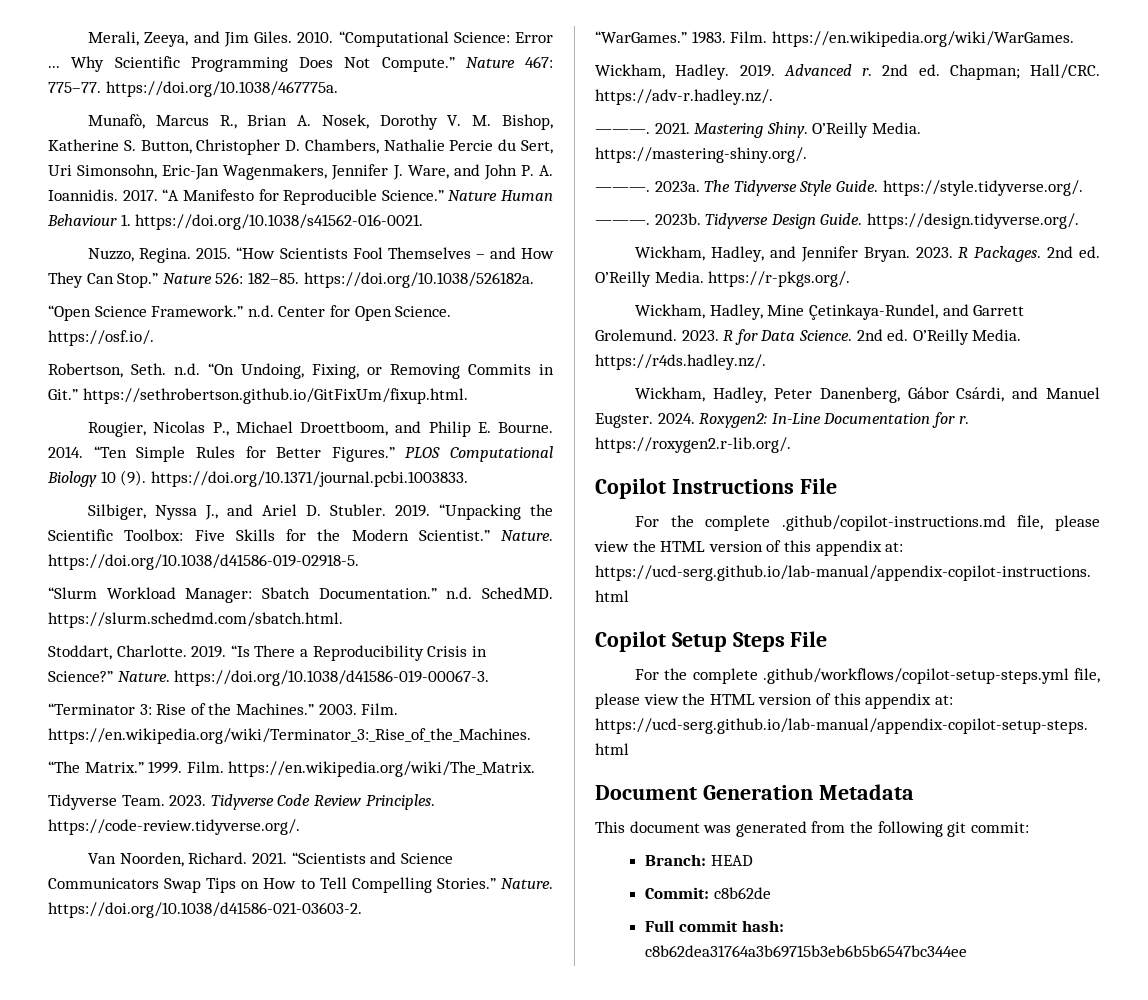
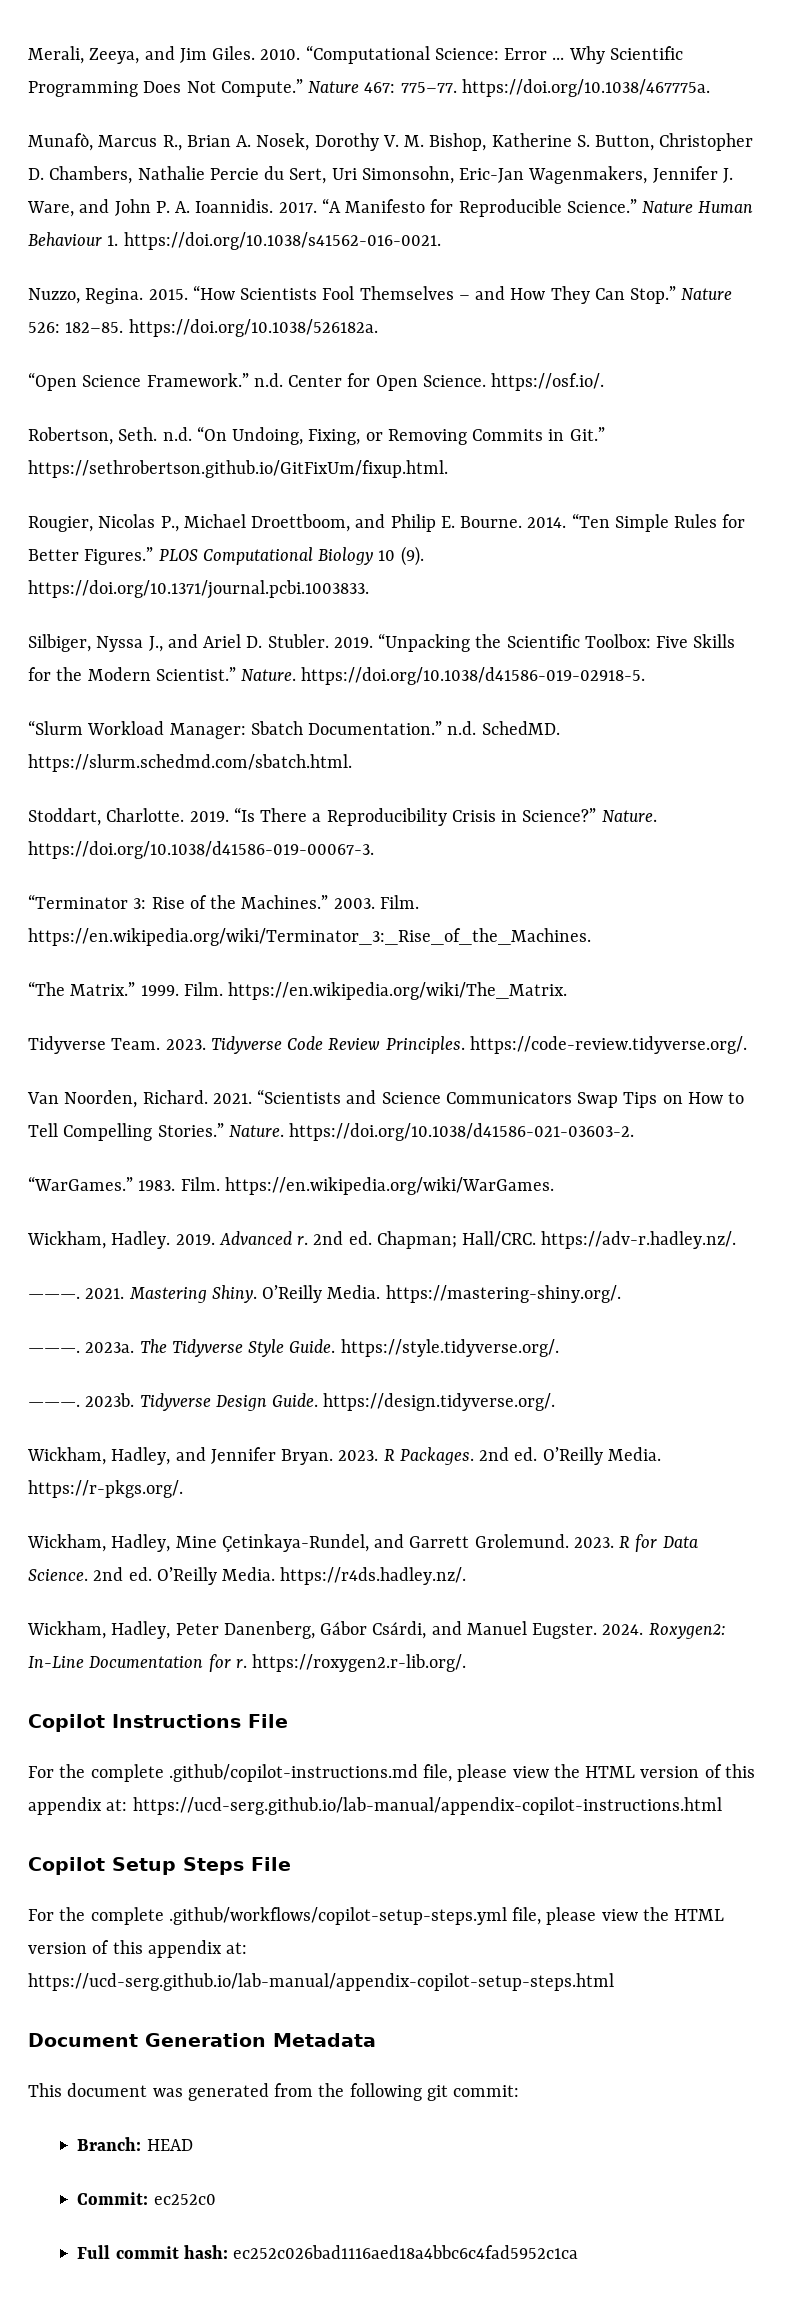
- Commit: c8b62de
+ Commit: ec252c0
- Full commit hash: c8b62dea31764a3b69715b3eb6b5b6547bc344ee
+ Full commit hash: ec252c026bad1116aed18a4bbc6c4fad5952c1ca

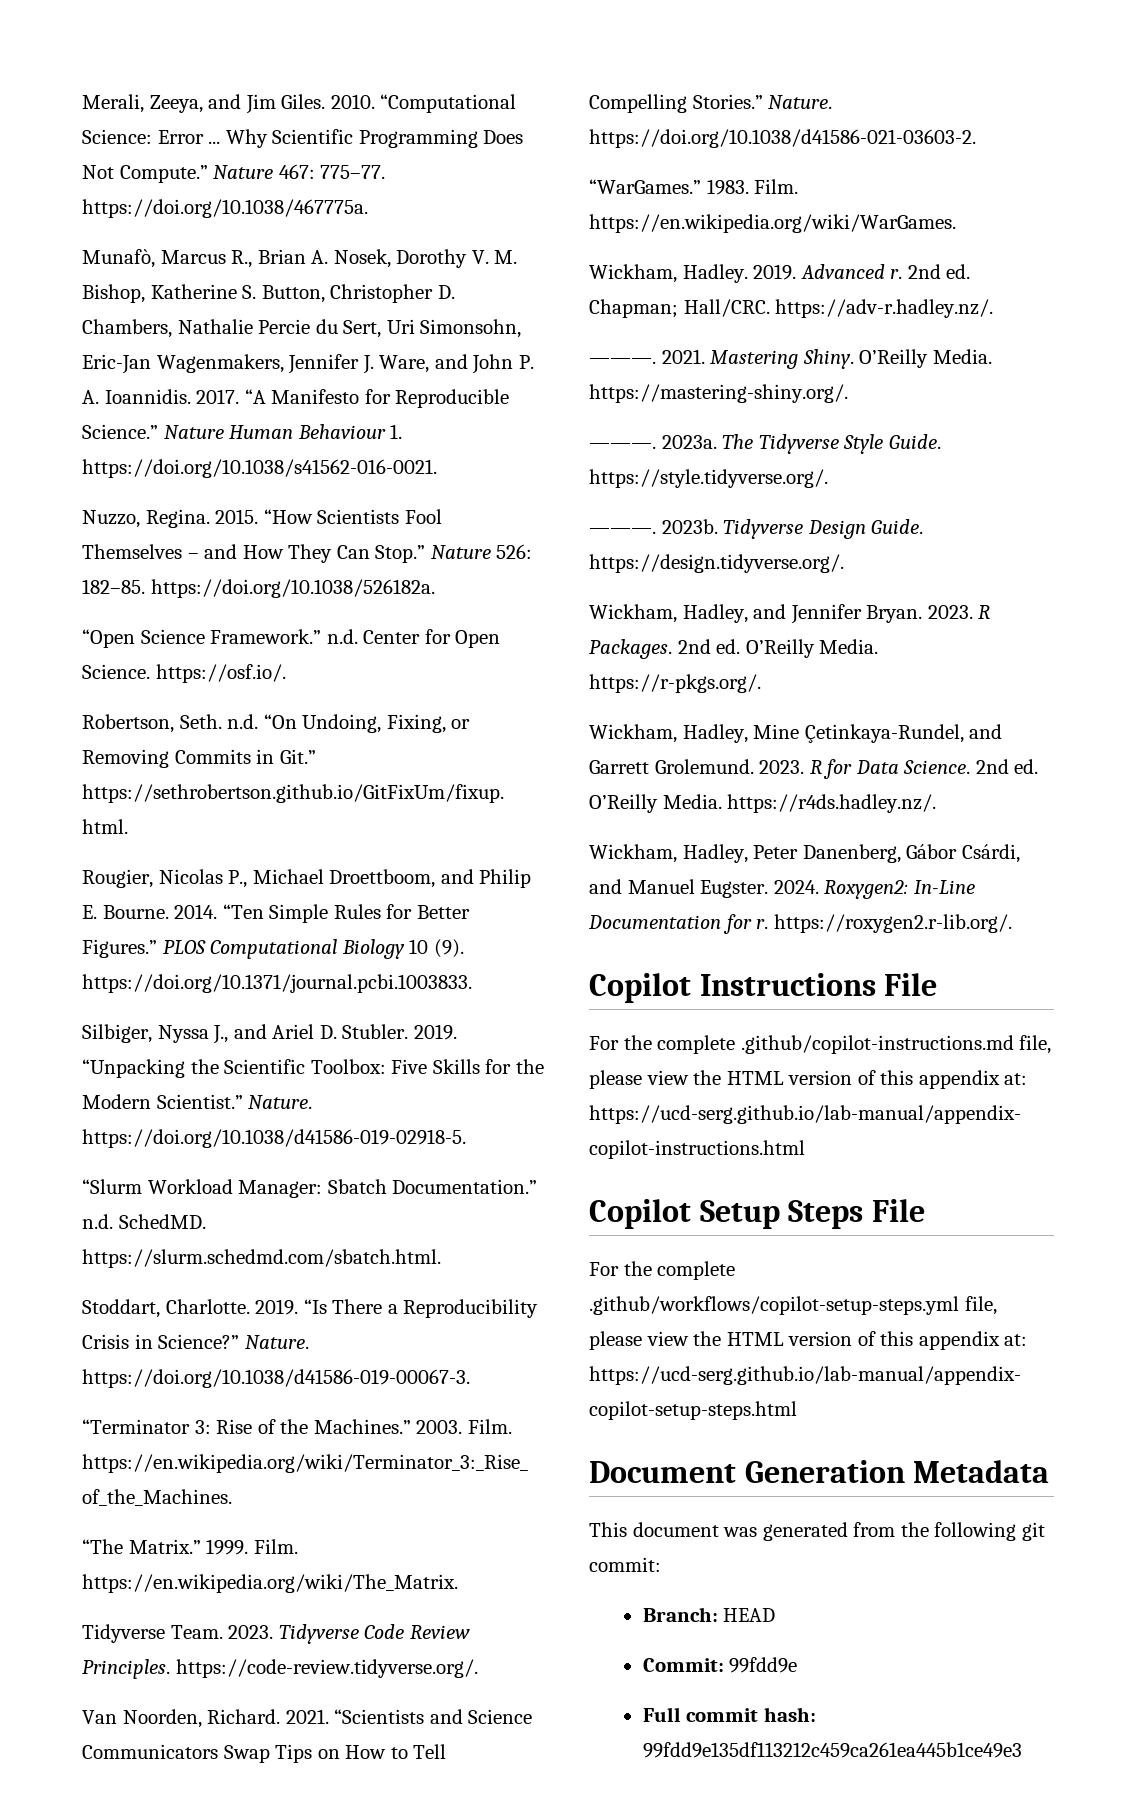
- Commit: ec252c0
+ Commit: 99fdd9e
- Full commit hash: ec252c026bad1116aed18a4bbc6c4fad5952c1ca
+ Full commit hash: 99fdd9e135df113212c459ca261ea445b1ce49e3

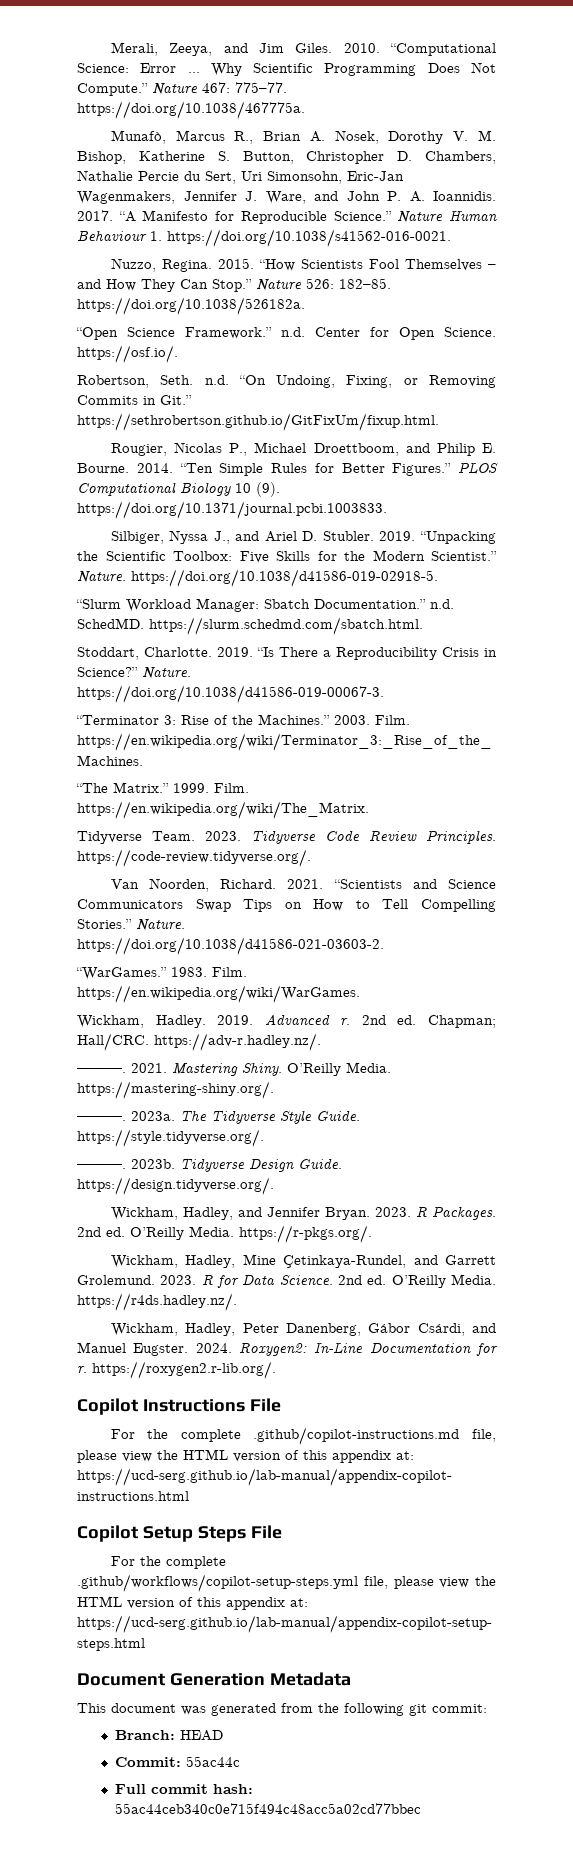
- Commit: 99fdd9e
+ Commit: 55ac44c
- Full commit hash: 99fdd9e135df113212c459ca261ea445b1ce49e3
+ Full commit hash: 55ac44ceb340c0e715f494c48acc5a02cd77bbec

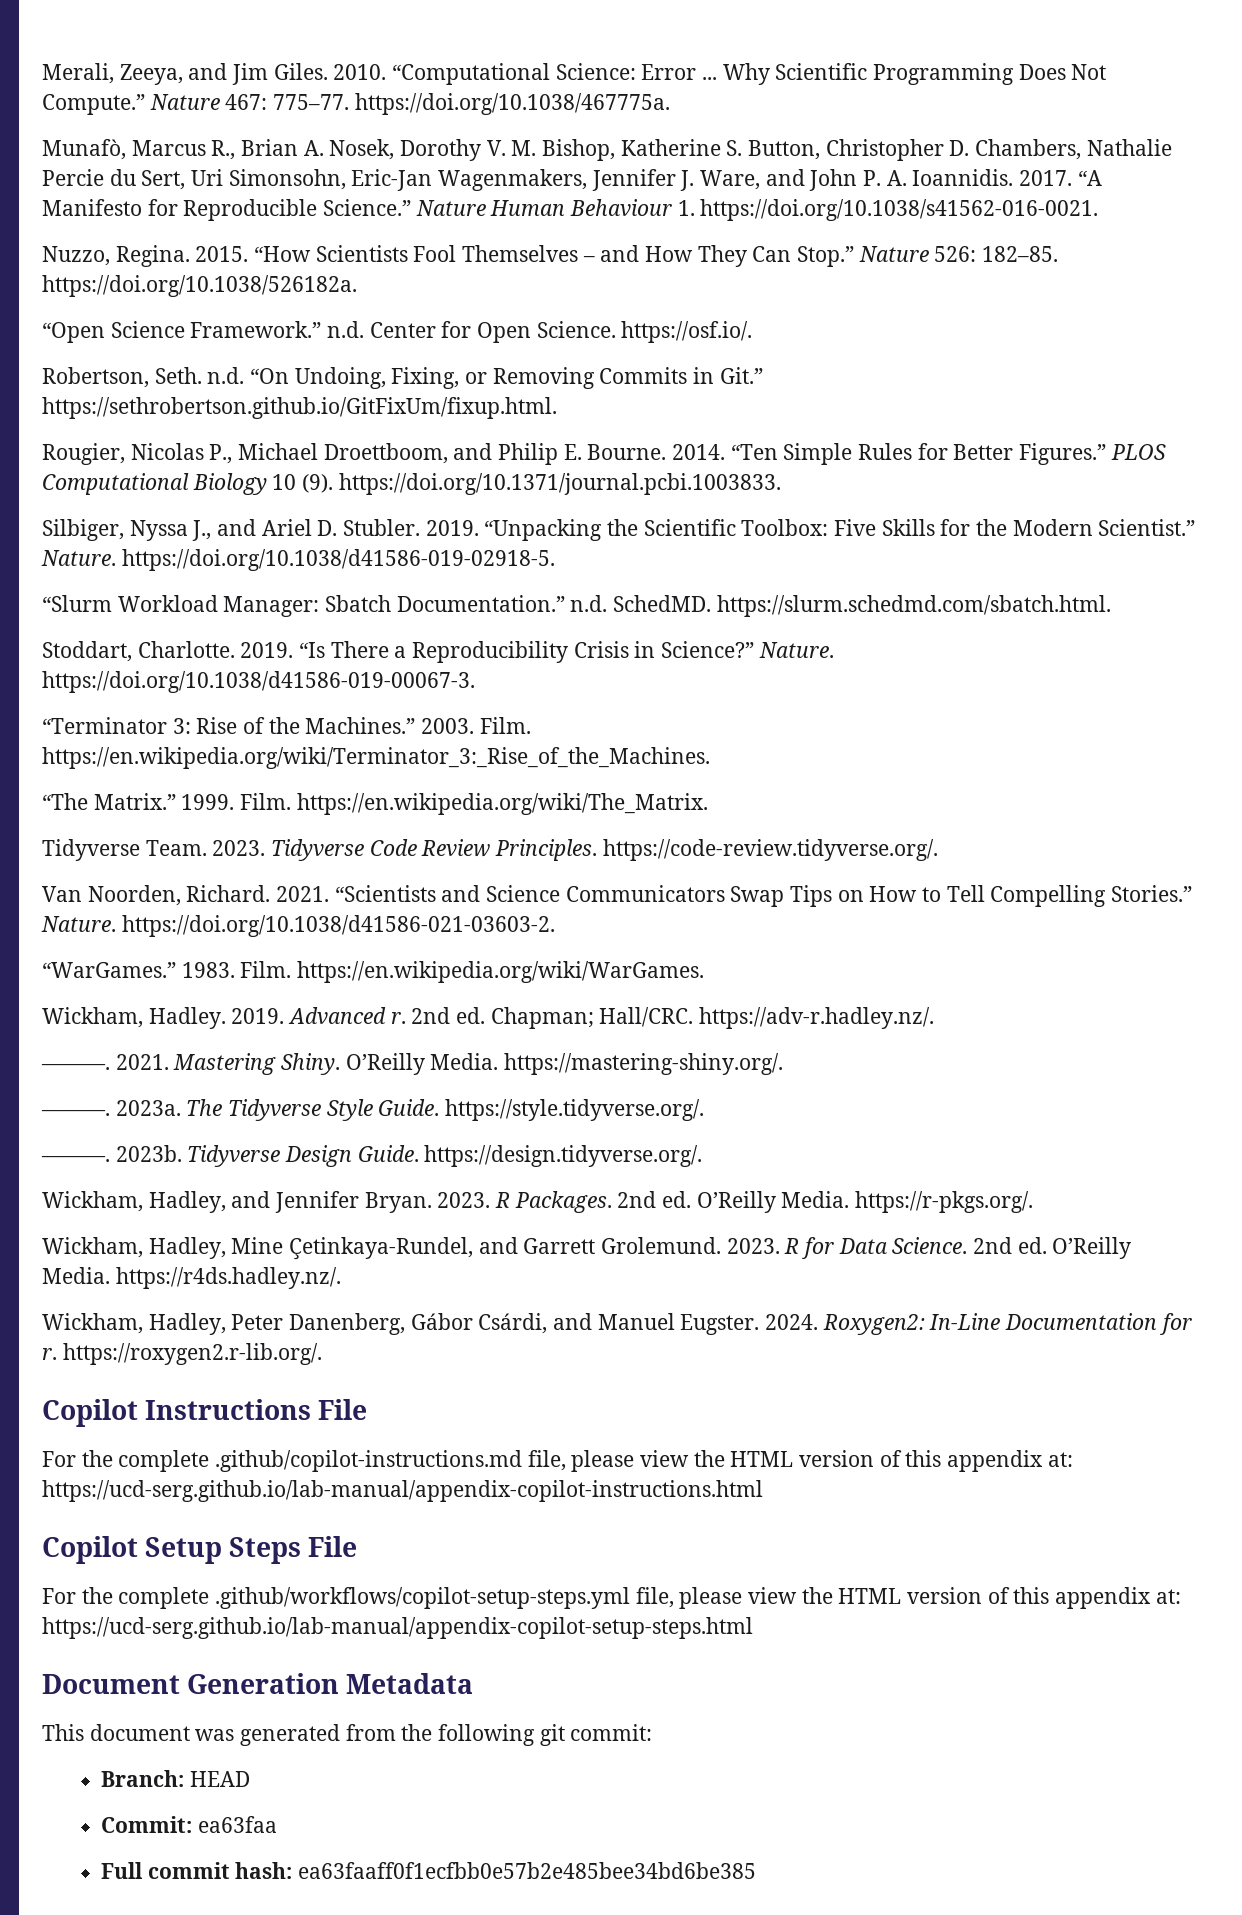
- Commit: 55ac44c
+ Commit: ea63faa
- Full commit hash: 55ac44ceb340c0e715f494c48acc5a02cd77bbec
+ Full commit hash: ea63faaff0f1ecfbb0e57b2e485bee34bd6be385

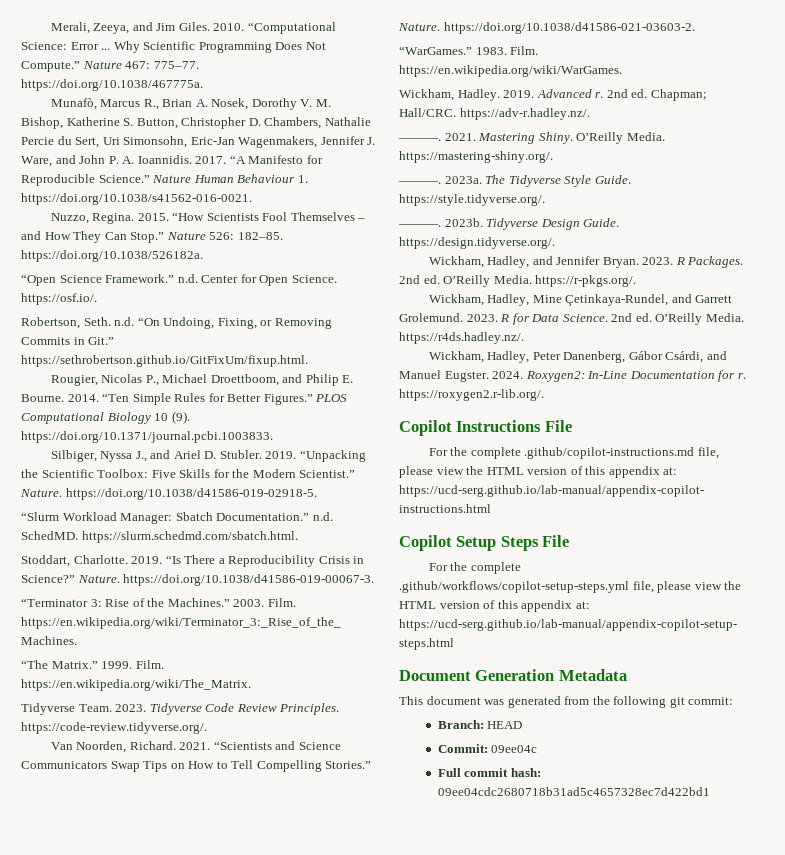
- Commit: ea63faa
+ Commit: 09ee04c
- Full commit hash: ea63faaff0f1ecfbb0e57b2e485bee34bd6be385
+ Full commit hash: 09ee04cdc2680718b31ad5c4657328ec7d422bd1

